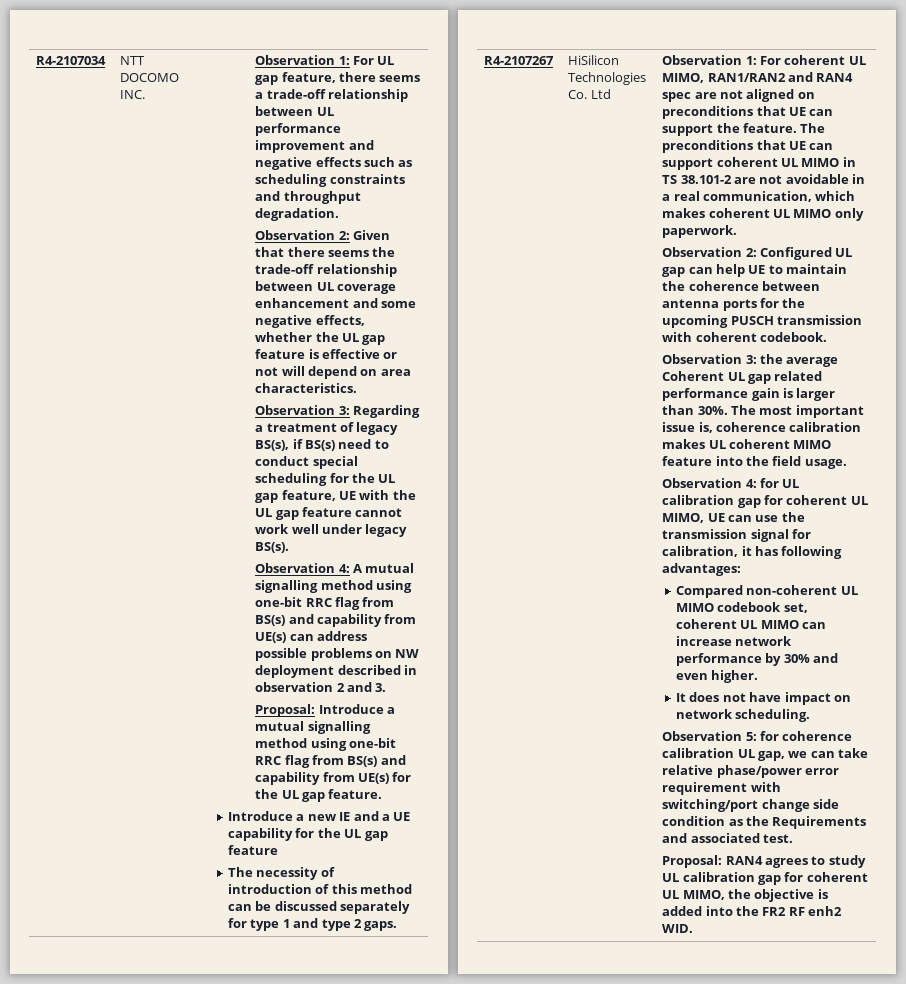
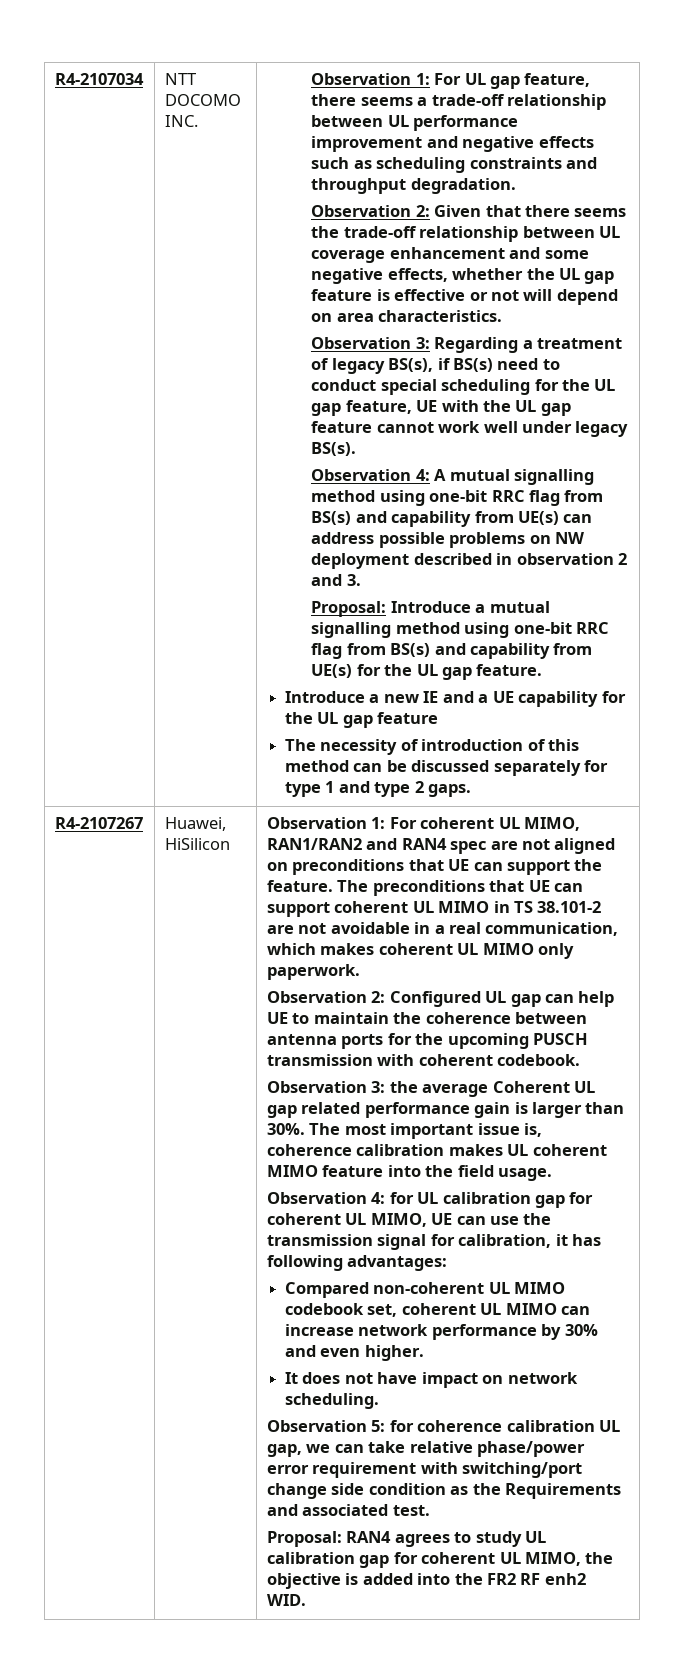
- HiSilicon Technologies Co. Ltd
+ Huawei, HiSilicon

